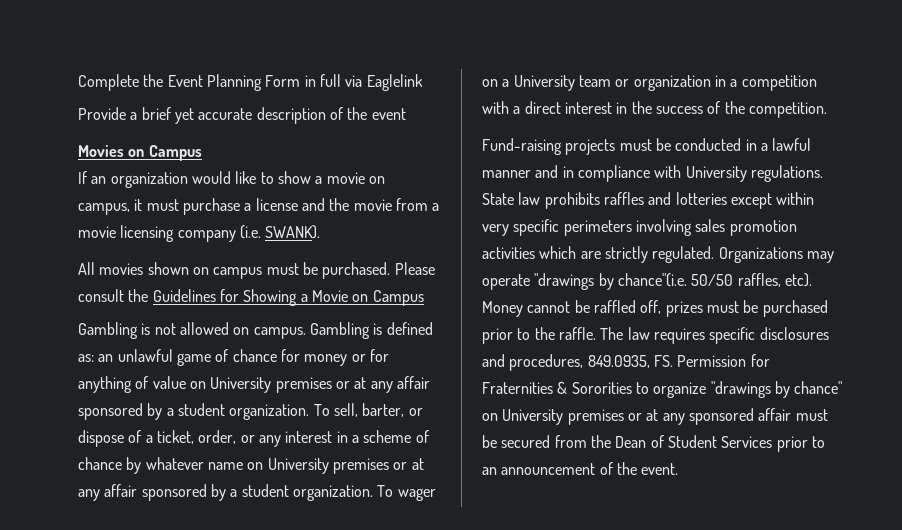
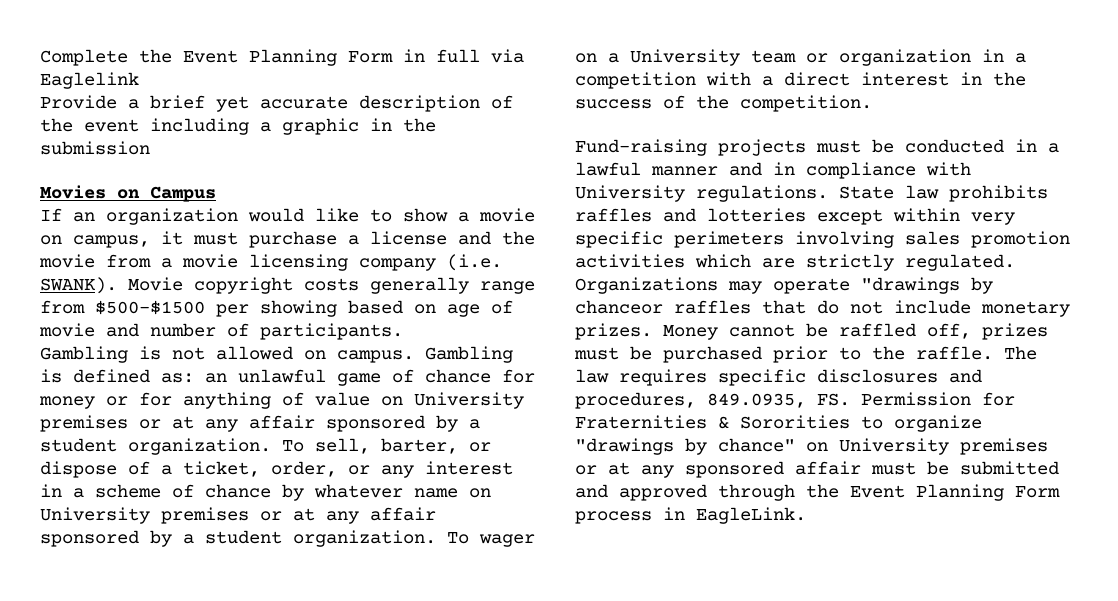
- Provide a brief yet accurate description of the event
+ Provide a brief yet accurate description of the event including a graphic in the submission
- If an organization would like to show a movie on campus, it must purchase a license and the movie from a movie licensing company (i.e. SWANK).
- All movies shown on campus must be purchased. Please consult the Guidelines for Showing a Movie on Campus
+ If an organization would like to show a movie on campus, it must purchase a license and the movie from a movie licensing company (i.e. SWANK). Movie copyright costs generally range from $500-$1500 per showing based on age of movie and number of participants.
- Organizations may operate "drawings by chance"(i.e. 50/50 raffles, etc).
+ Organizations may operate "drawings by chanceor raffles that do not include monetary prizes.
- The law requires specific disclosures and procedures, 849.0935, FS. Permission for Fraternities & Sororities to organize "drawings by chance" on University premises or at any sponsored affair must be secured from the Dean of Student Services prior to an announcement of the event.
+ The law requires specific disclosures and procedures, 849.0935, FS. Permission for Fraternities & Sororities to organize "drawings by chance" on University premises or at any sponsored affair must be submitted and approved through the Event Planning Form process in EagleLink.

